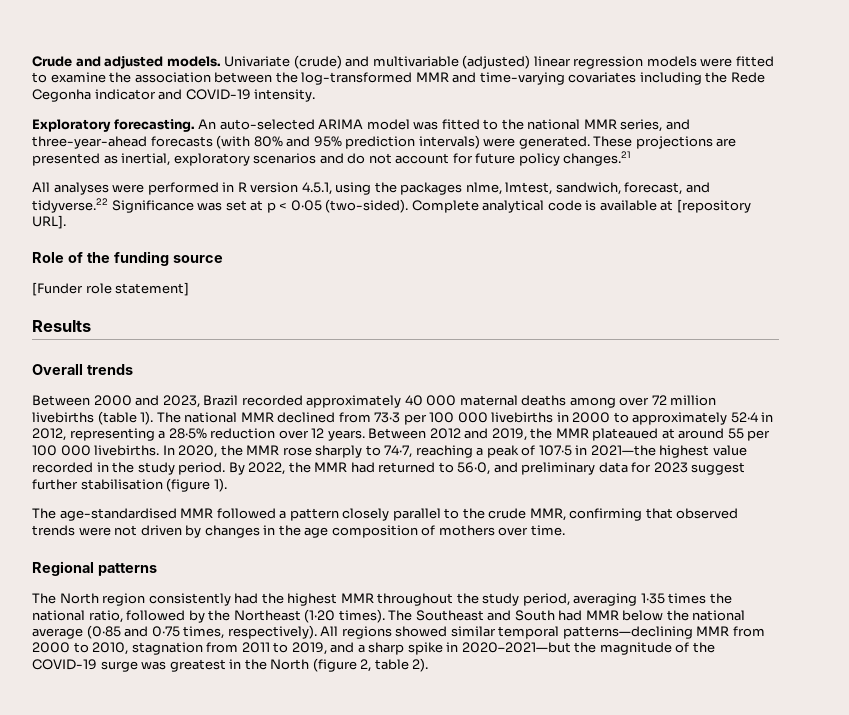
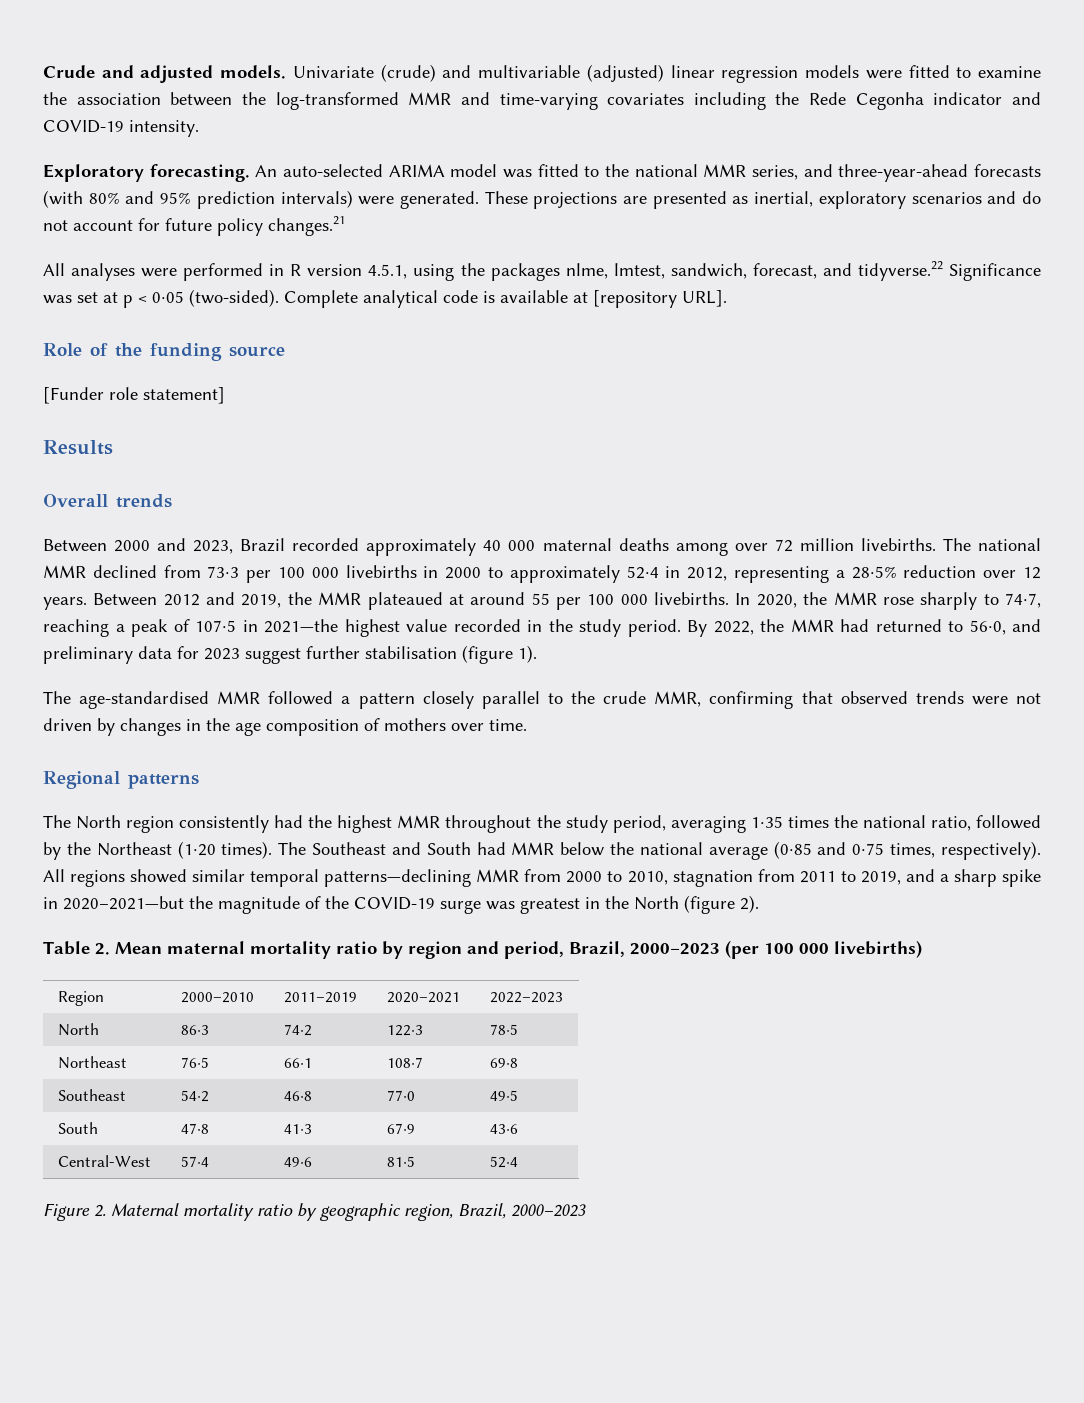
- Between 2000 and 2023, Brazil recorded approximately 40 000 maternal deaths among over 72 million livebirths (table 1).
+ Between 2000 and 2023, Brazil recorded approximately 40 000 maternal deaths among over 72 million livebirths.
- All regions showed similar temporal patterns—declining MMR from 2000 to 2010, stagnation from 2011 to 2019, and a sharp spike in 2020–2021—but the magnitude of the COVID-19 surge was greatest in the North (figure 2, table 2).
+ All regions showed similar temporal patterns—declining MMR from 2000 to 2010, stagnation from 2011 to 2019, and a sharp spike in 2020–2021—but the magnitude of the COVID-19 surge was greatest in the North (figure 2).
+ Table 2. Mean maternal mortality ratio by region and period, Brazil, 2000–2023 (per 100 000 livebirths)
+ Region | 2000–2010 | 2011–2019 | 2020–2021 | 2022–2023
+ North | 86·3 | 74·2 | 122·3 | 78·5
+ Northeast | 76·5 | 66·1 | 108·7 | 69·8
+ Southeast | 54·2 | 46·8 | 77·0 | 49·5
+ South | 47·8 | 41·3 | 67·9 | 43·6
+ Central-West | 57·4 | 49·6 | 81·5 | 52·4
+ Figure 2. Maternal mortality ratio by geographic region, Brazil, 2000–2023

